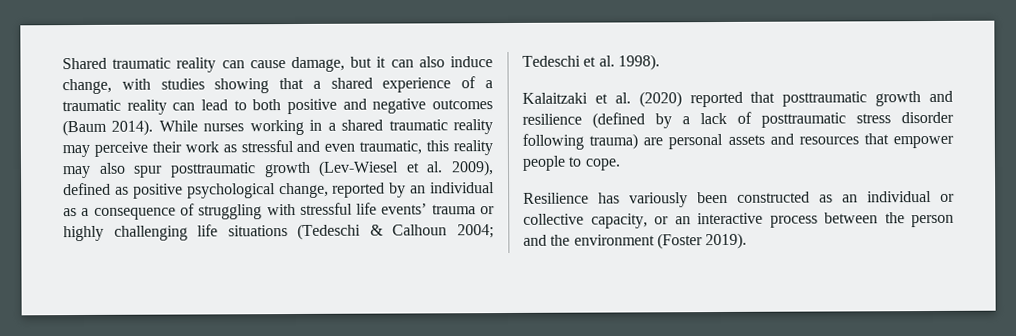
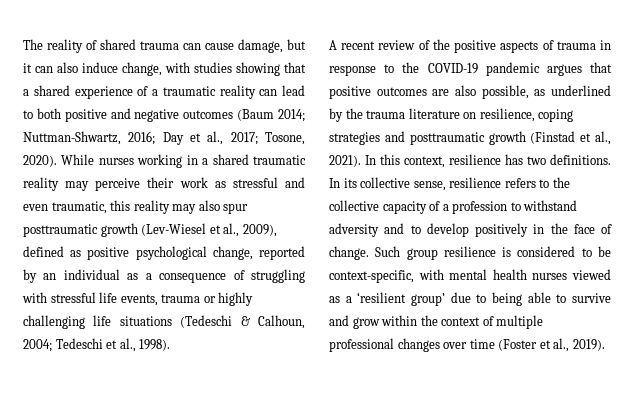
- Shared traumatic reality can cause damage, but it can also induce change, with studies showing that a shared experience of a traumatic reality can lead to both positive and negative outcomes (Baum 2014).
+ The reality of shared trauma can cause damage, but it can also induce change, with studies showing that a shared experience of a traumatic reality can lead to both positive and negative outcomes (Baum 2014; Nuttman-Shwartz, 2016; Day et al., 2017; Tosone, 2020).
- While nurses working in a shared traumatic reality may perceive their work as stressful and even traumatic, this reality may also spur posttraumatic growth (Lev-Wiesel et al. 2009), defined as positive psychological change, reported by an individual as a consequence of struggling with stressful life events’ trauma or highly challenging life situations (Tedeschi & Calhoun 2004; Tedeschi et al. 1998).
+ While nurses working in a shared traumatic reality may perceive their work as stressful and even traumatic, this reality may also spur posttraumatic growth (Lev-Wiesel et al., 2009), defined as positive psychological change, reported by an individual as a consequence of struggling with stressful life events, trauma or highly challenging life situations (Tedeschi & Calhoun, 2004; Tedeschi et al., 1998).
- Kalaitzaki et al. (2020) reported that posttraumatic growth and resilience (defined by a lack of posttraumatic stress disorder following trauma) are personal assets and resources that empower people to cope.
- Resilience has variously been constructed as an individual or collective capacity, or an interactive process between the person and the environment (Foster 2019).
+ A recent review of the positive aspects of trauma in response to the COVID-19 pandemic argues that positive outcomes are also possible, as underlined by the trauma literature on resilience, coping strategies and posttraumatic growth (Finstad et al., 2021). In this context, resilience has two definitions. In its collective sense, resilience refers to the collective capacity of a profession to withstand adversity and to develop positively in the face of change. Such group resilience is considered to be context-specific, with mental health nurses viewed as a ‘resilient group’ due to being able to survive and grow within the context of multiple professional changes over time (Foster et al., 2019).

